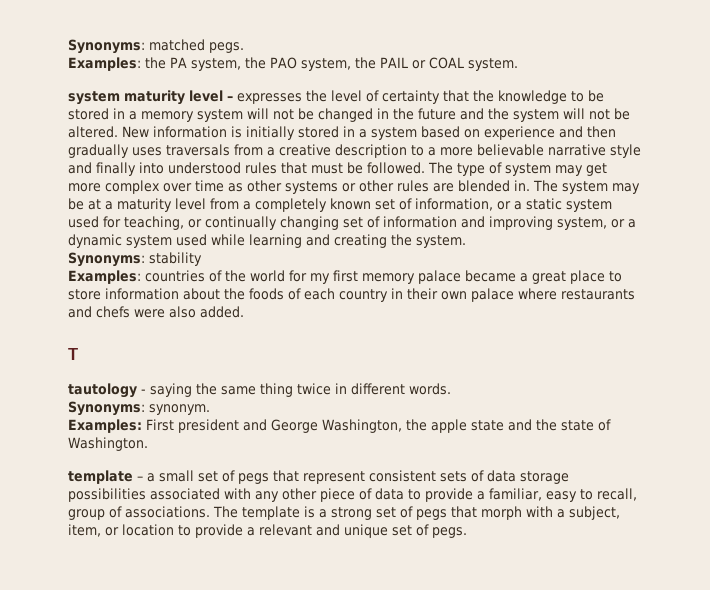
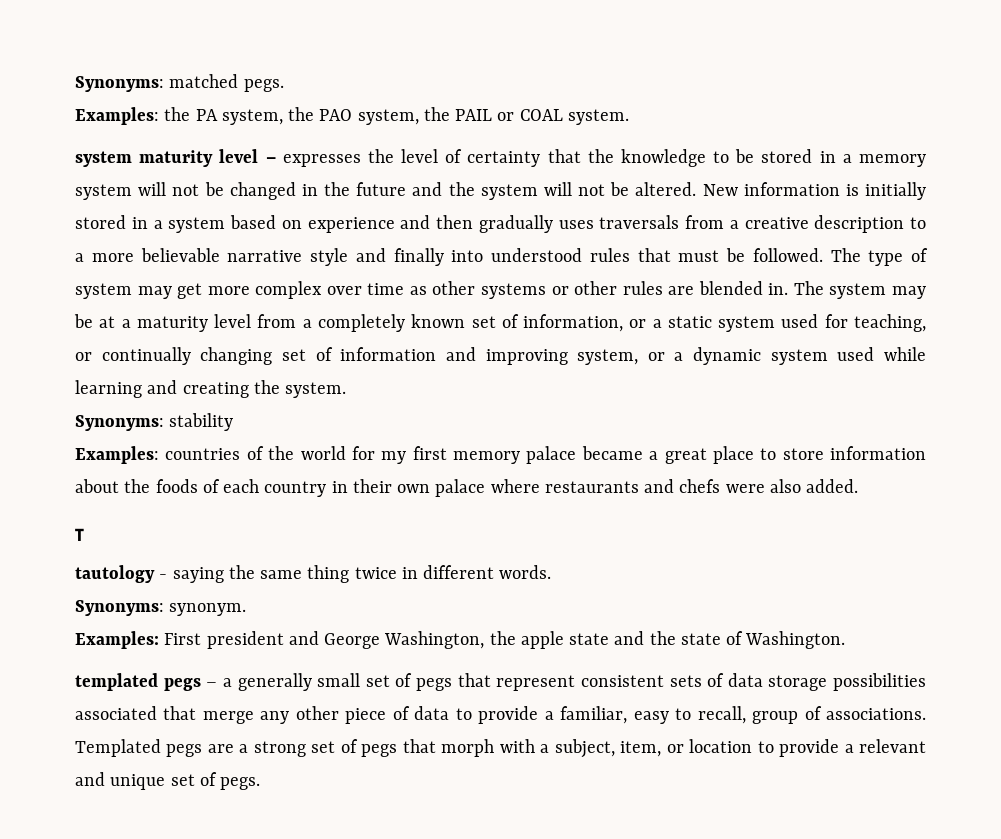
- template – a small set of pegs that represent consistent sets of data storage possibilities associated with any other piece of data to provide a familiar, easy to recall, group of associations.
+ templated pegs – a generally small set of pegs that represent consistent sets of data storage possibilities associated that merge any other piece of data to provide a familiar, easy to recall, group of associations.
- The template is a strong set of pegs that morph with a subject, item, or location to provide a relevant and unique set of pegs.
+ Templated pegs are a strong set of pegs that morph with a subject, item, or location to provide a relevant and unique set of pegs.

